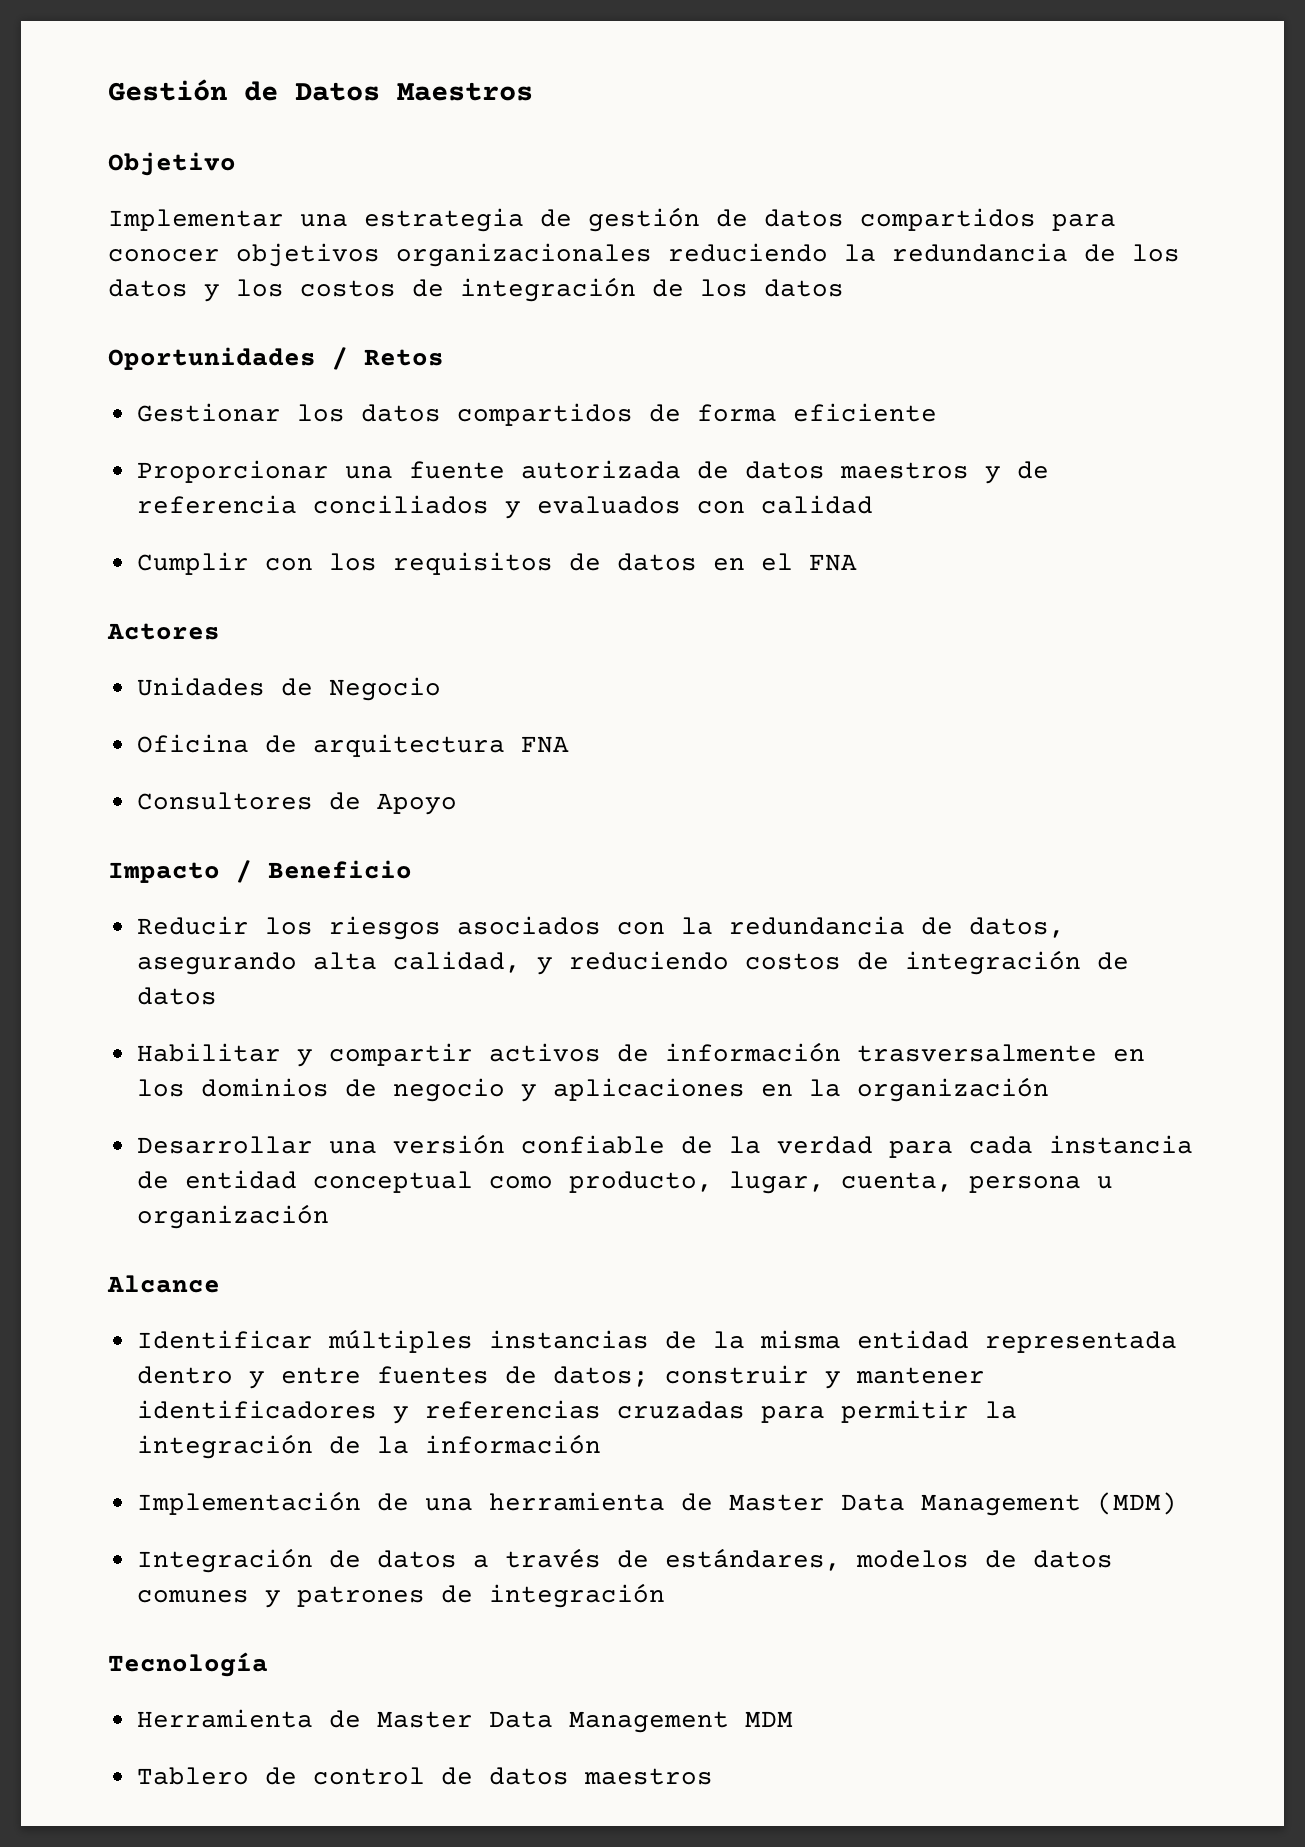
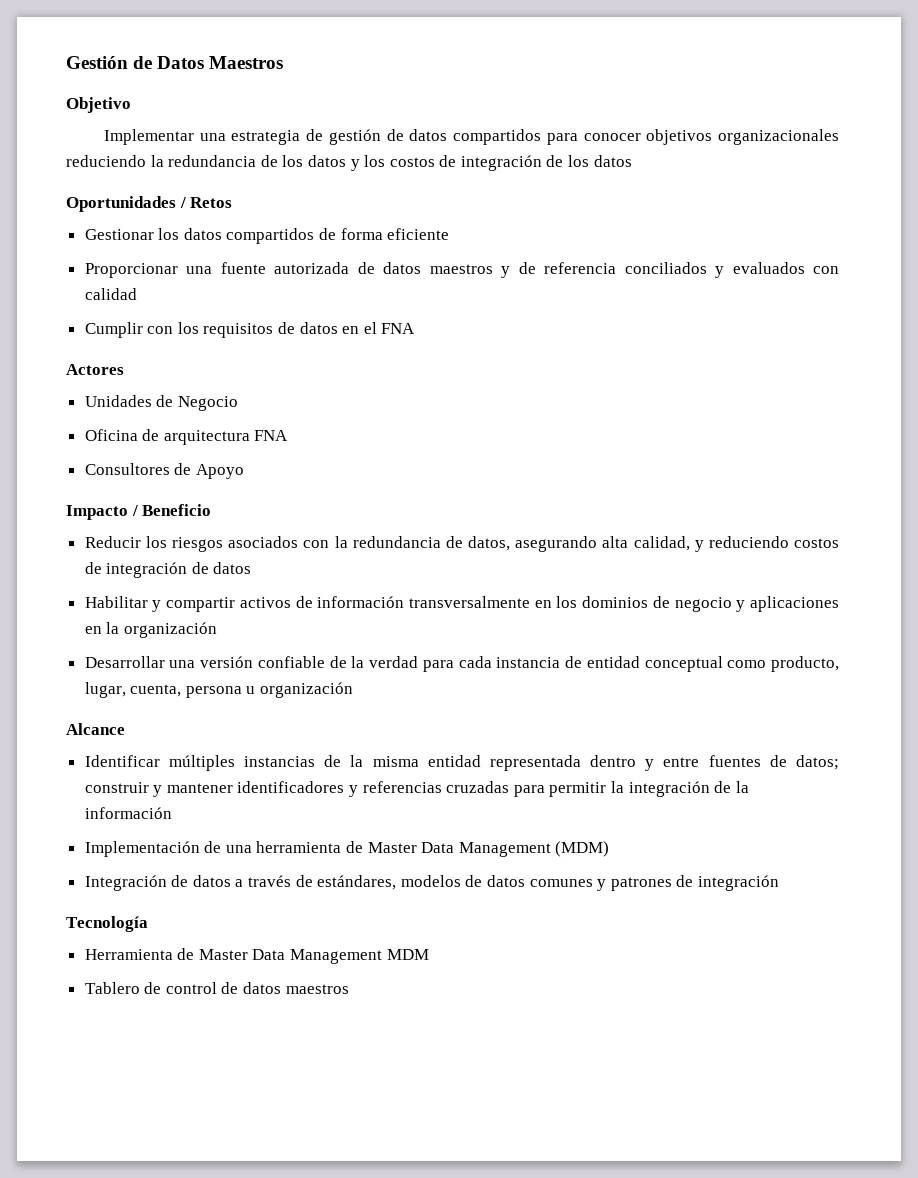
- Habilitar y compartir activos de información trasversalmente en los dominios de negocio y aplicaciones en la organización
+ Habilitar y compartir activos de información transversalmente en los dominios de negocio y aplicaciones en la organización

